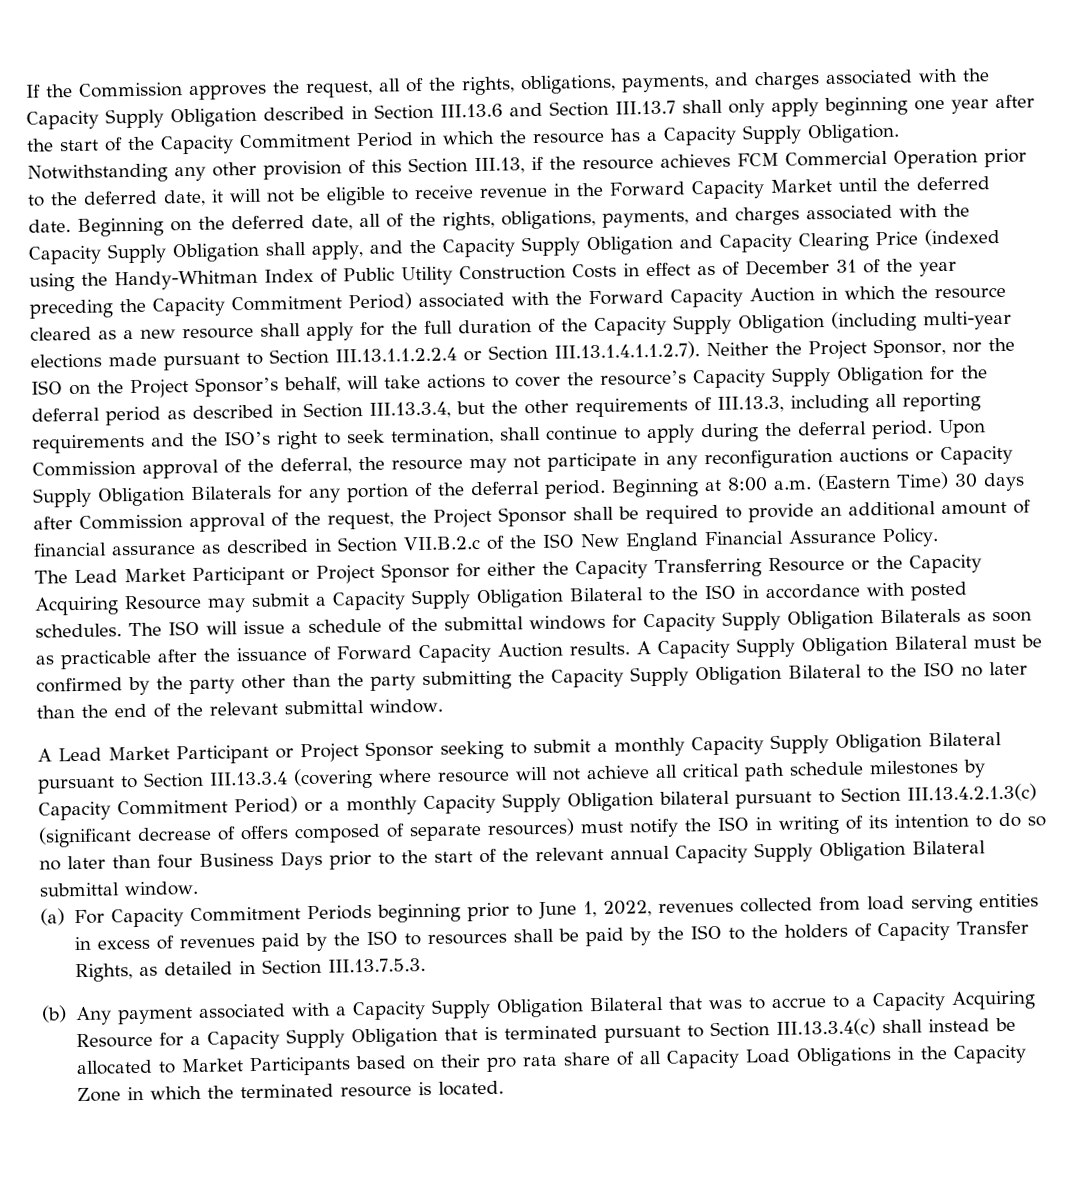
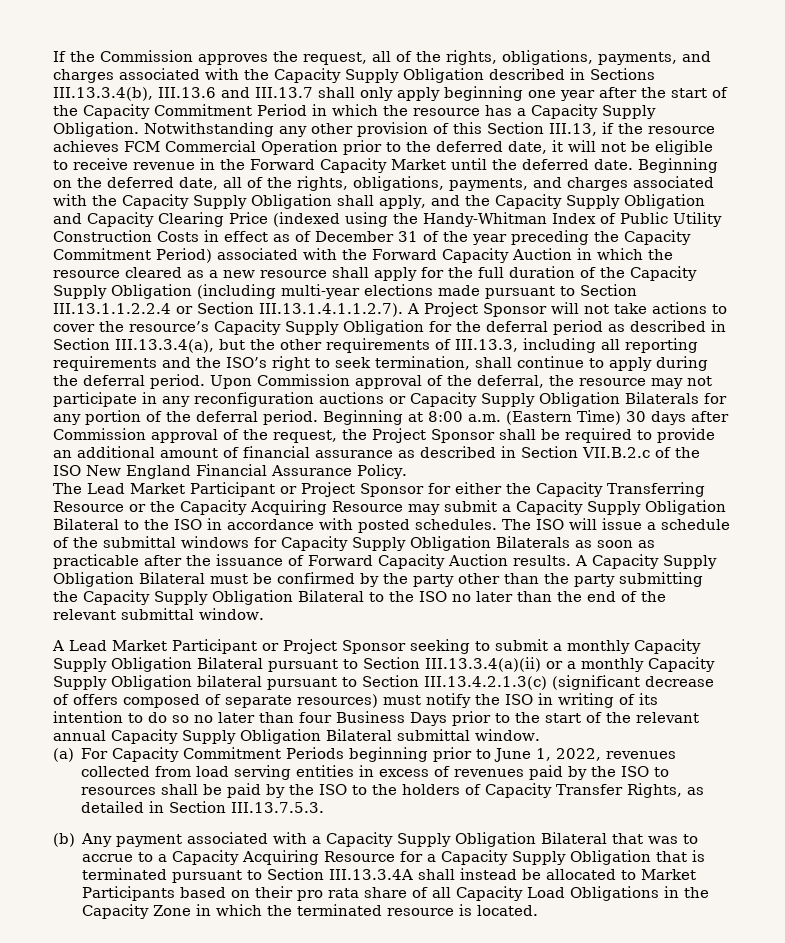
- If the Commission approves the request, all of the rights, obligations, payments, and charges associated with the Capacity Supply Obligation described in Section III.13.6 and Section III.13.7 shall only apply beginning one year after the start of the Capacity Commitment Period in which the resource has a Capacity Supply Obligation.
+ If the Commission approves the request, all of the rights, obligations, payments, and charges associated with the Capacity Supply Obligation described in Sections III.13.3.4(b), III.13.6 and III.13.7 shall only apply beginning one year after the start of the Capacity Commitment Period in which the resource has a Capacity Supply Obligation.
- Beginning on the deferred date, all of the rights, obligations, payments, and charges associated with the Capacity Supply Obligation shall apply, and the Capacity Supply Obligation and Capacity Clearing Price (indexed using the Handy-Whitman Index of Public Utility Construction Costs in effect as of December 31 of the year preceding the Capacity Commitment Period) associated with the Forward Capacity Auction in which the resource cleared as a new resource shall apply for the full duration of the Capacity Supply Obligation (including multi-year elections made pursuant to Section III.13.1.1.2.2.4 or Section III.13.1.4.1.1.2.7). Neither the Project Sponsor, nor the ISO on the Project Sponsor’s behalf, will take actions to cover the resource’s Capacity Supply Obligation for the deferral period as described in Section III.13.3.4, but the other requirements of III.13.3, including all reporting requirements and the ISO’s right to seek termination, shall continue to apply during the deferral period.
+ Beginning on the deferred date, all of the rights, obligations, payments, and charges associated with the Capacity Supply Obligation shall apply, and the Capacity Supply Obligation and Capacity Clearing Price (indexed using the Handy-Whitman Index of Public Utility Construction Costs in effect as of December 31 of the year preceding the Capacity Commitment Period) associated with the Forward Capacity Auction in which the resource cleared as a new resource shall apply for the full duration of the Capacity Supply Obligation (including multi-year elections made pursuant to Section III.13.1.1.2.2.4 or Section III.13.1.4.1.1.2.7). A Project Sponsor will not take actions to cover the resource’s Capacity Supply Obligation for the deferral period as described in Section III.13.3.4(a), but the other requirements of III.13.3, including all reporting requirements and the ISO’s right to seek termination, shall continue to apply during the deferral period.
- A Lead Market Participant or Project Sponsor seeking to submit a monthly Capacity Supply Obligation Bilateral pursuant to Section III.13.3.4 (covering where resource will not achieve all critical path schedule milestones by Capacity Commitment Period) or a monthly Capacity Supply Obligation bilateral pursuant to Section III.13.4.2.1.3(c) (significant decrease of offers composed of separate resources) must notify the ISO in writing of its intention to do so no later than four Business Days prior to the start of the relevant annual Capacity Supply Obligation Bilateral submittal window.
+ A Lead Market Participant or Project Sponsor seeking to submit a monthly Capacity Supply Obligation Bilateral pursuant to Section III.13.3.4(a)(ii) or a monthly Capacity Supply Obligation bilateral pursuant to Section III.13.4.2.1.3(c) (significant decrease of offers composed of separate resources) must notify the ISO in writing of its intention to do so no later than four Business Days prior to the start of the relevant annual Capacity Supply Obligation Bilateral submittal window.
- (b) Any payment associated with a Capacity Supply Obligation Bilateral that was to accrue to a Capacity Acquiring Resource for a Capacity Supply Obligation that is terminated pursuant to Section III.13.3.4(c) shall instead be allocated to Market Participants based on their pro rata share of all Capacity Load Obligations in the Capacity Zone in which the terminated resource is located.
+ (b) Any payment associated with a Capacity Supply Obligation Bilateral that was to accrue to a Capacity Acquiring Resource for a Capacity Supply Obligation that is terminated pursuant to Section III.13.3.4A shall instead be allocated to Market Participants based on their pro rata share of all Capacity Load Obligations in the Capacity Zone in which the terminated resource is located.

